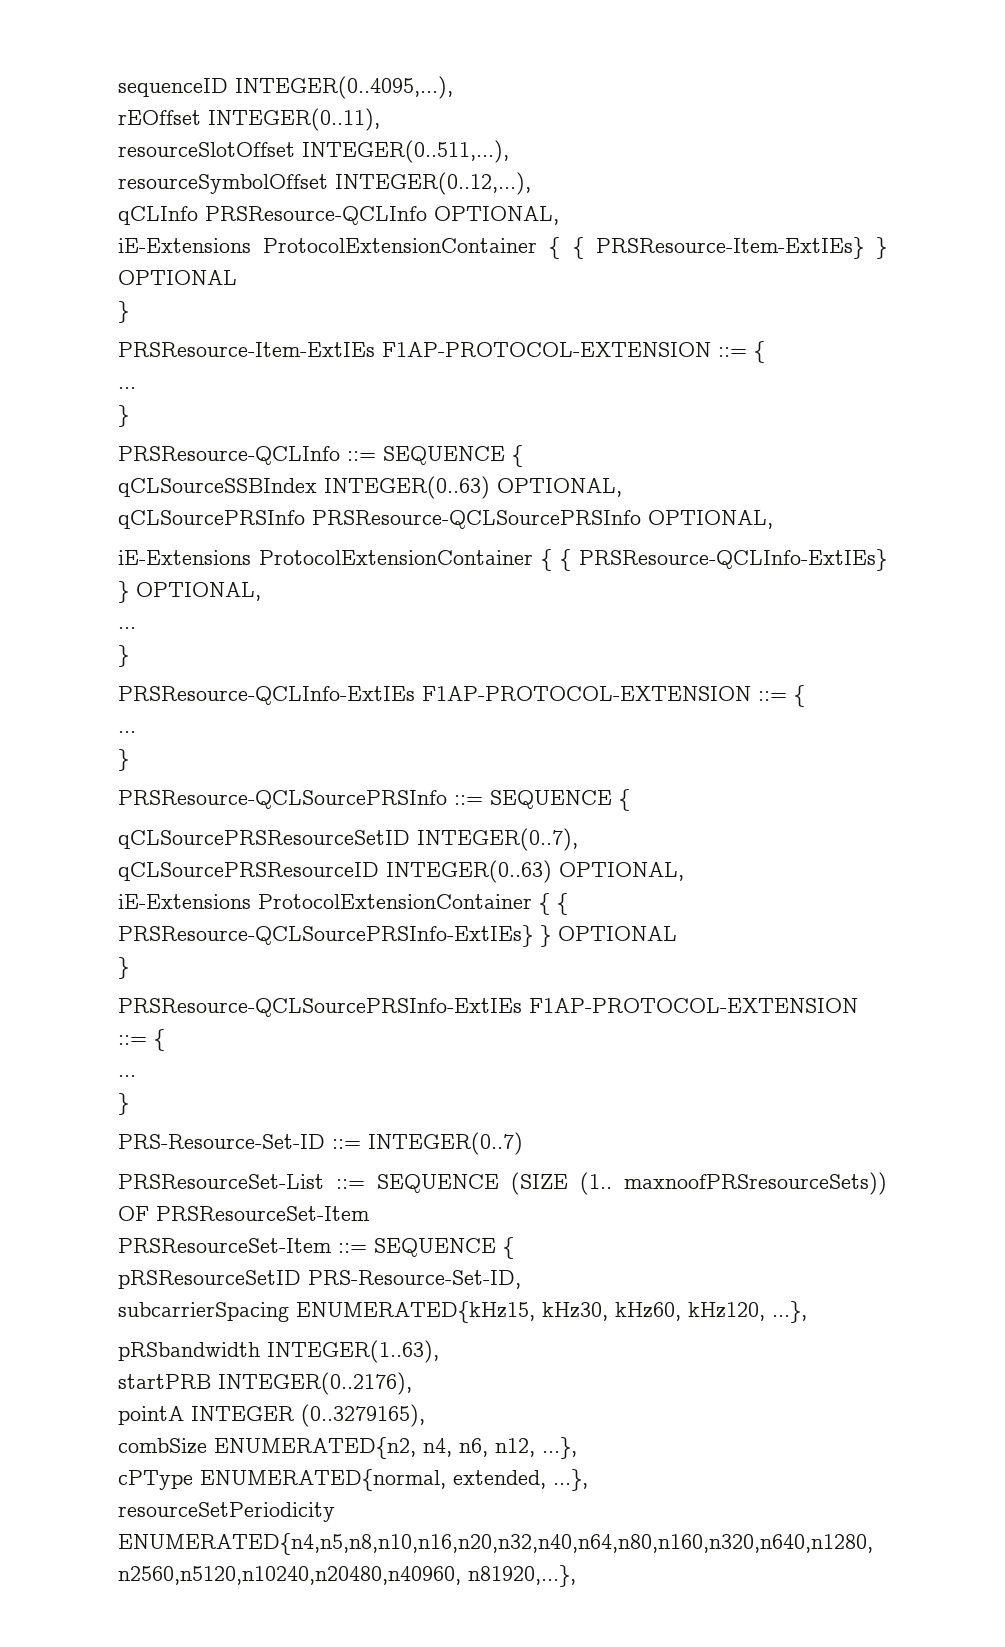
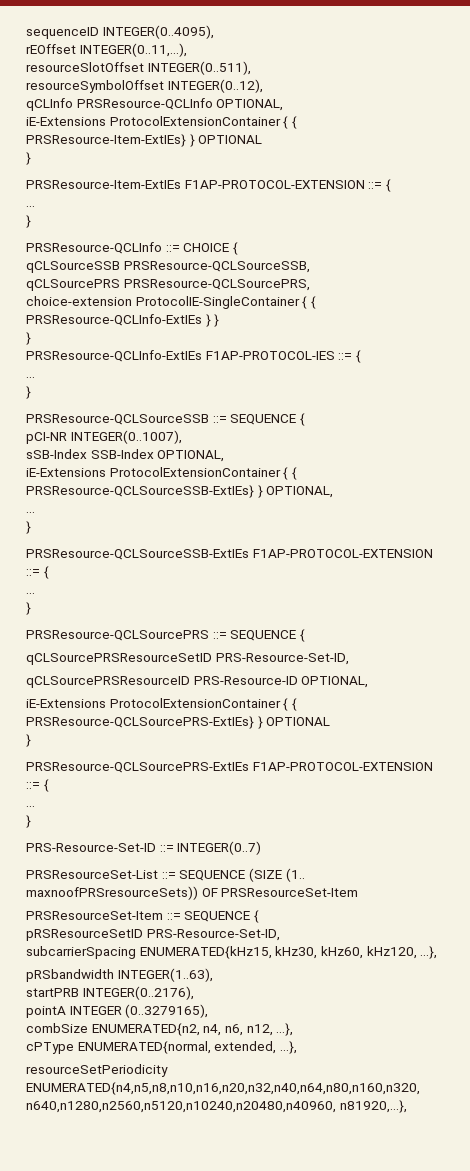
- sequenceID INTEGER(0..4095,...),
+ sequenceID INTEGER(0..4095),
- rEOffset INTEGER(0..11),
+ rEOffset INTEGER(0..11,...),
- resourceSlotOffset INTEGER(0..511,...),
+ resourceSlotOffset INTEGER(0..511),
- resourceSymbolOffset INTEGER(0..12,...),
+ resourceSymbolOffset INTEGER(0..12),
- PRSResource-QCLInfo ::= SEQUENCE {
- qCLSourceSSBIndex INTEGER(0..63) OPTIONAL,
- qCLSourcePRSInfo PRSResource-QCLSourcePRSInfo OPTIONAL,
- iE-Extensions ProtocolExtensionContainer { { PRSResource-QCLInfo-ExtIEs} } OPTIONAL,
+ PRSResource-QCLInfo ::= CHOICE {
+ qCLSourceSSB PRSResource-QCLSourceSSB,
+ qCLSourcePRS PRSResource-QCLSourcePRS,
+ choice-extension ProtocolIE-SingleContainer { { PRSResource-QCLInfo-ExtIEs } }
+ }
+ PRSResource-QCLInfo-ExtIEs F1AP-PROTOCOL-IES ::= {
+ ...
+ }
+ PRSResource-QCLSourceSSB ::= SEQUENCE {
+ pCI-NR INTEGER(0..1007),
+ sSB-Index SSB-Index OPTIONAL,
+ iE-Extensions ProtocolExtensionContainer { { PRSResource-QCLSourceSSB-ExtIEs} } OPTIONAL,
- PRSResource-QCLInfo-ExtIEs F1AP-PROTOCOL-EXTENSION ::= {
+ PRSResource-QCLSourceSSB-ExtIEs F1AP-PROTOCOL-EXTENSION ::= {
  ...
  }
- PRSResource-QCLSourcePRSInfo ::= SEQUENCE {
+ PRSResource-QCLSourcePRS ::= SEQUENCE {
- qCLSourcePRSResourceSetID INTEGER(0..7),
+ qCLSourcePRSResourceSetID PRS-Resource-Set-ID,
- qCLSourcePRSResourceID INTEGER(0..63) OPTIONAL,
- iE-Extensions ProtocolExtensionContainer { { PRSResource-QCLSourcePRSInfo-ExtIEs} } OPTIONAL
+ qCLSourcePRSResourceID PRS-Resource-ID OPTIONAL,
+ iE-Extensions ProtocolExtensionContainer { { PRSResource-QCLSourcePRS-ExtIEs} } OPTIONAL
  }
- PRSResource-QCLSourcePRSInfo-ExtIEs F1AP-PROTOCOL-EXTENSION ::= {
+ PRSResource-QCLSourcePRS-ExtIEs F1AP-PROTOCOL-EXTENSION ::= {

